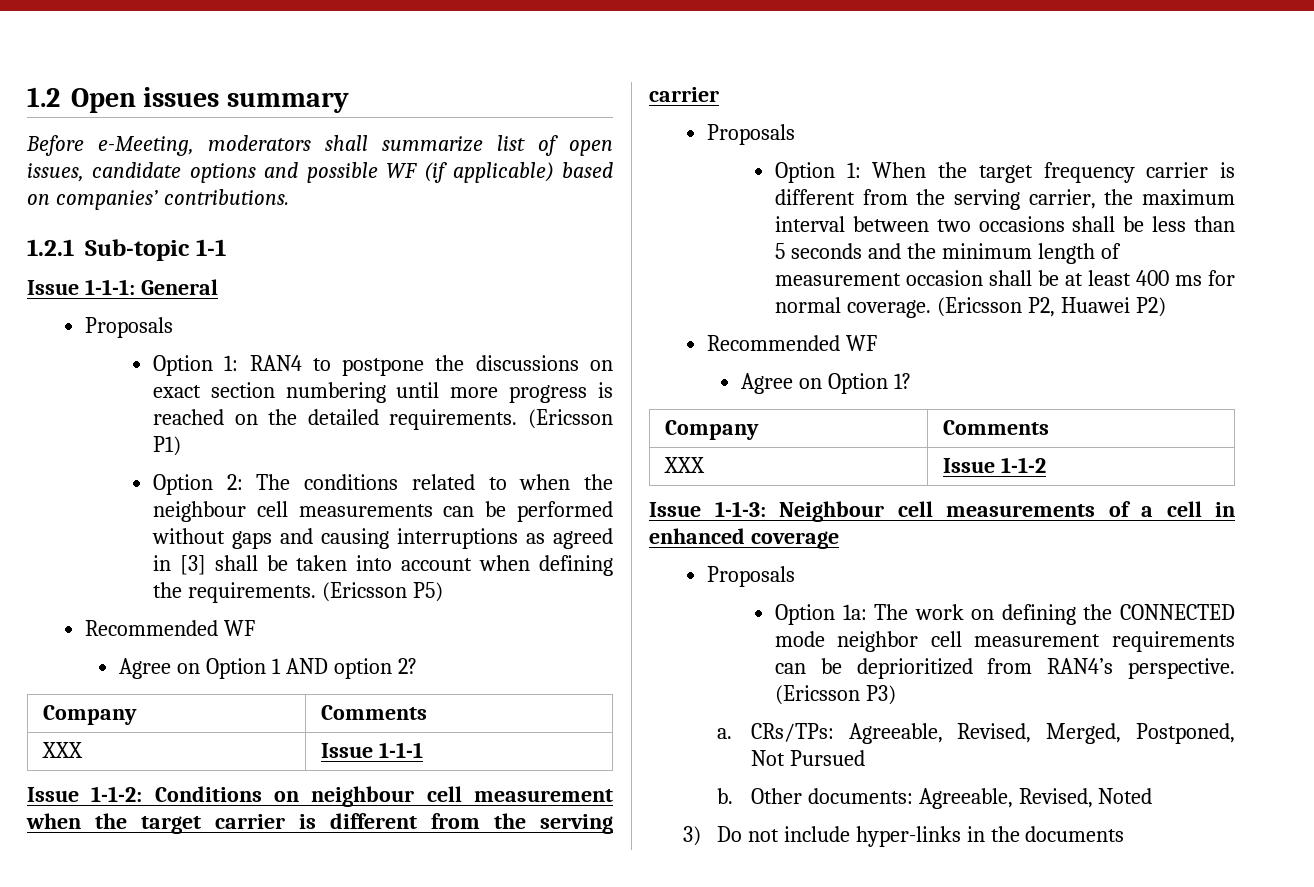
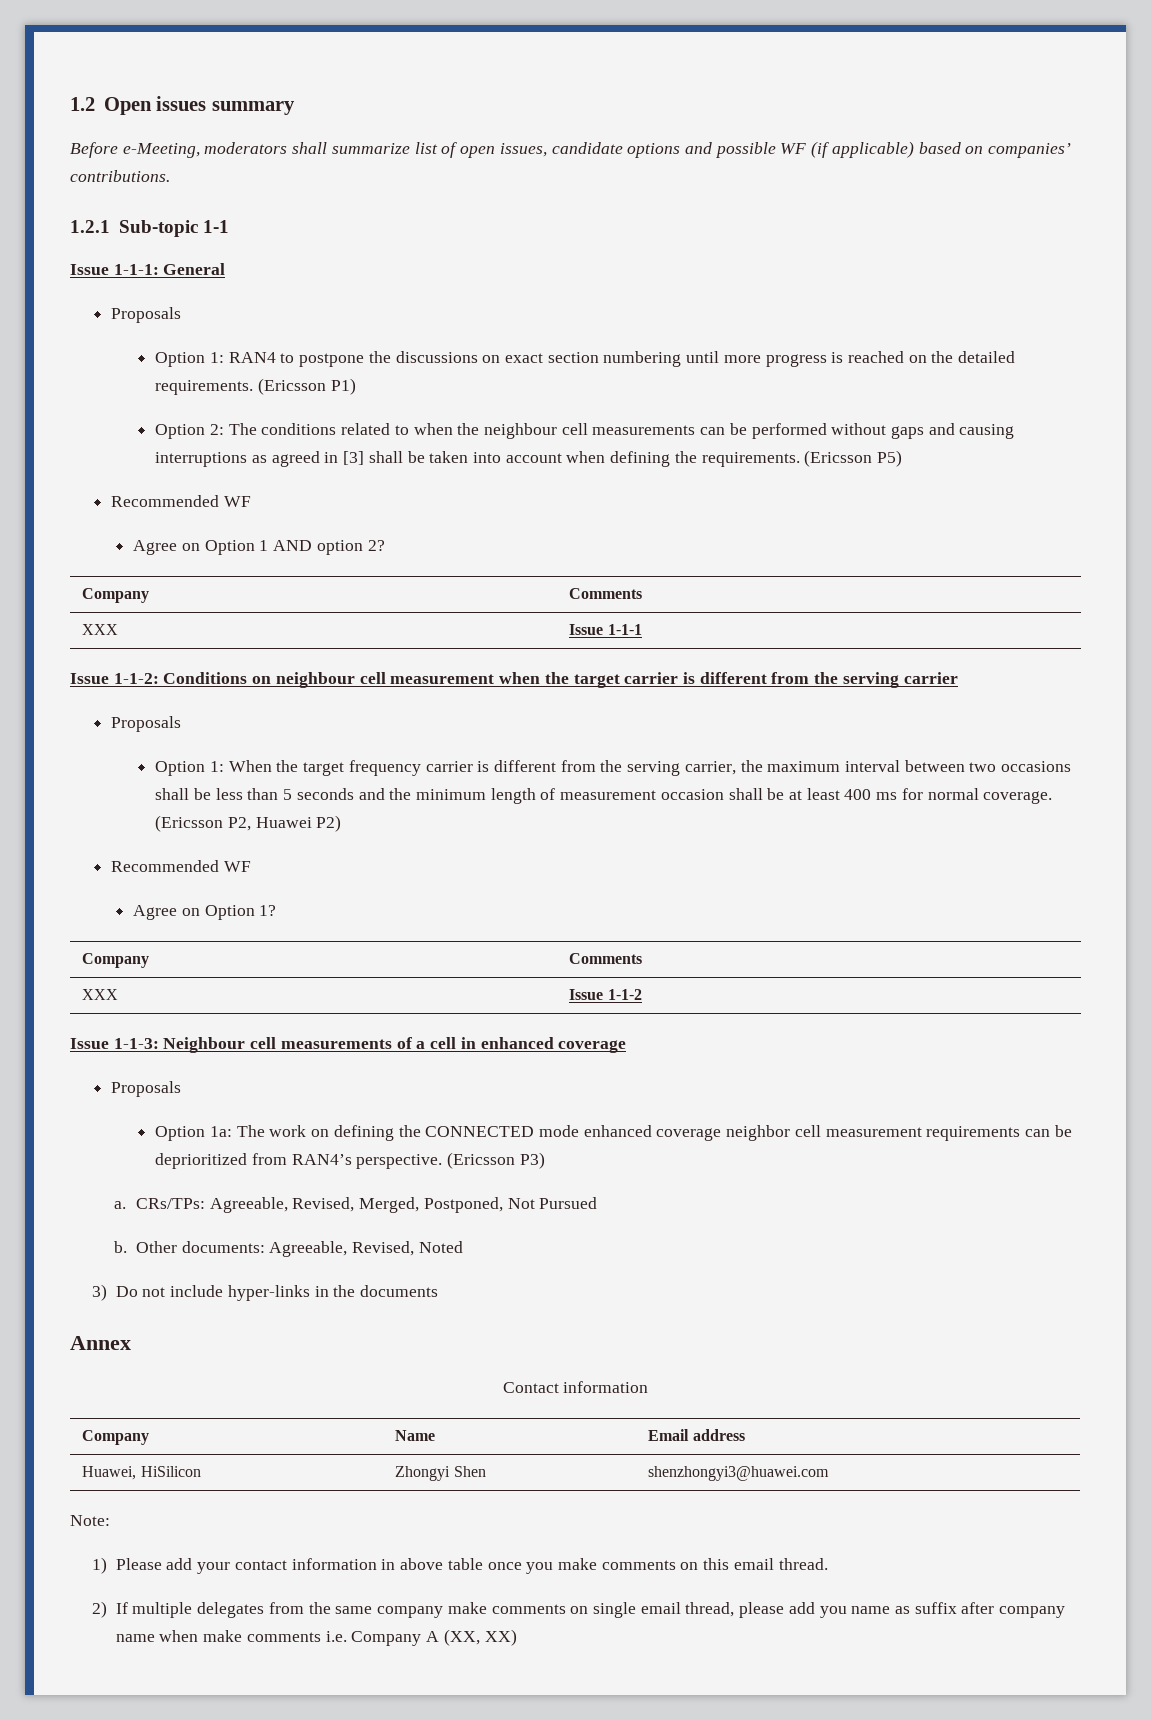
- Option 1a: The work on defining the CONNECTED mode neighbor cell measurement requirements can be deprioritized from RAN4’s perspective.
+ Option 1a: The work on defining the CONNECTED mode enhanced coverage neighbor cell measurement requirements can be deprioritized from RAN4’s perspective.
+ Annex
+ Contact information
+ Company | Name | Email address
+ Huawei, HiSilicon | Zhongyi Shen | shenzhongyi3@huawei.com
+ Note:
+ 1) Please add your contact information in above table once you make comments on this email thread.
+ 2) If multiple delegates from the same company make comments on single email thread, please add you name as suffix after company name when make comments i.e. Company A (XX, XX)

